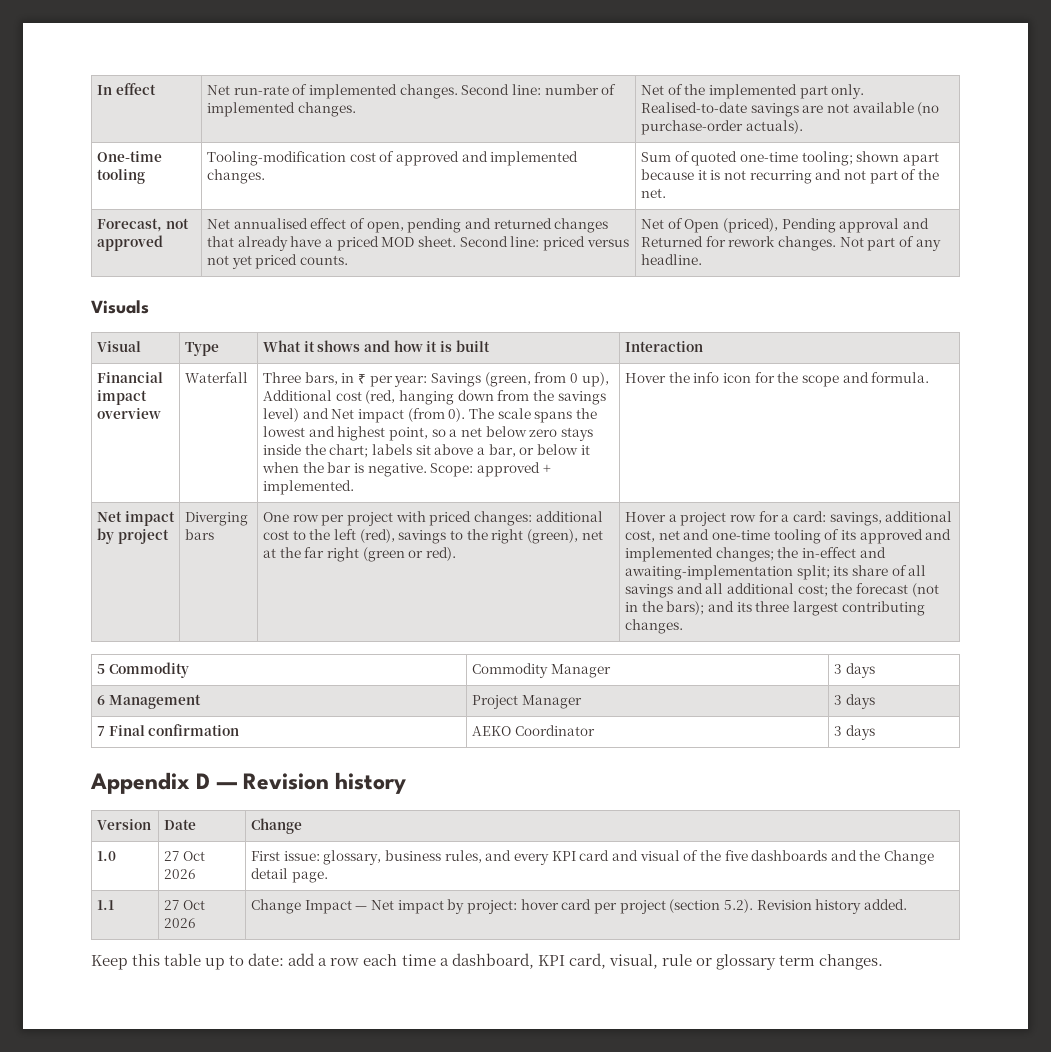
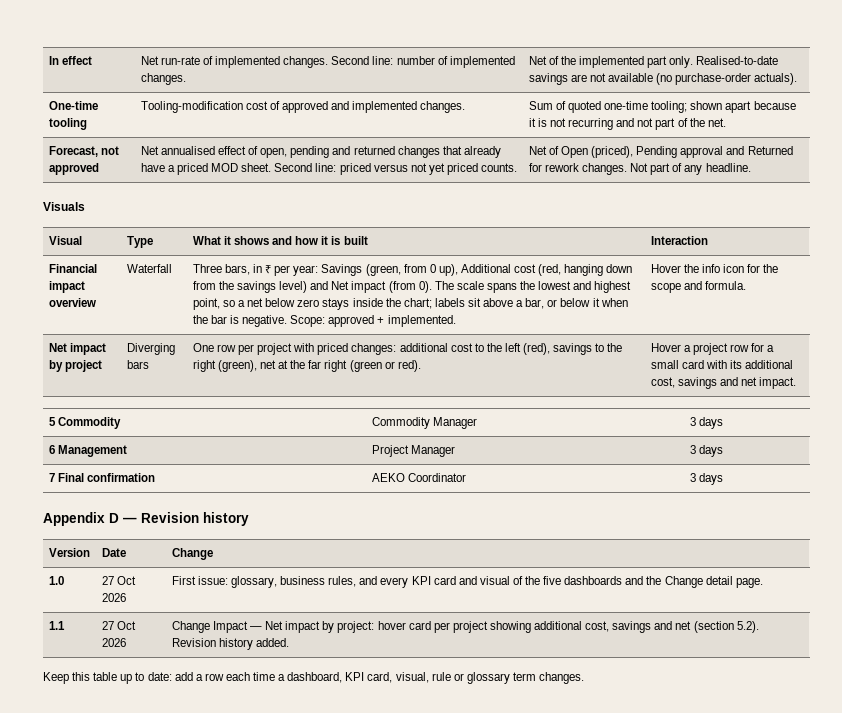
- Hover a project row for a card: savings, additional cost, net and one-time tooling of its approved and implemented changes; the in-effect and awaiting-implementation split; its share of all savings and all additional cost; the forecast (not in the bars); and its three largest contributing changes.
+ Hover a project row for a small card with its additional cost, savings and net impact.
- 1.1 | 27 Oct 2026 | Change Impact — Net impact by project: hover card per project (section 5.2). Revision history added.
+ 1.1 | 27 Oct 2026 | Change Impact — Net impact by project: hover card per project showing additional cost, savings and net (section 5.2). Revision history added.

